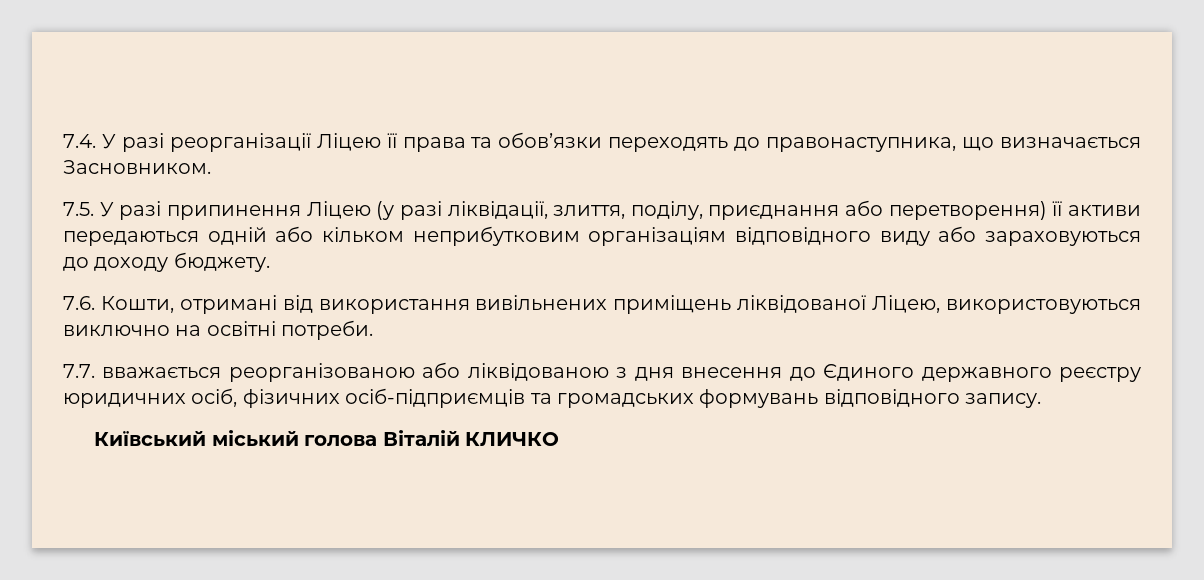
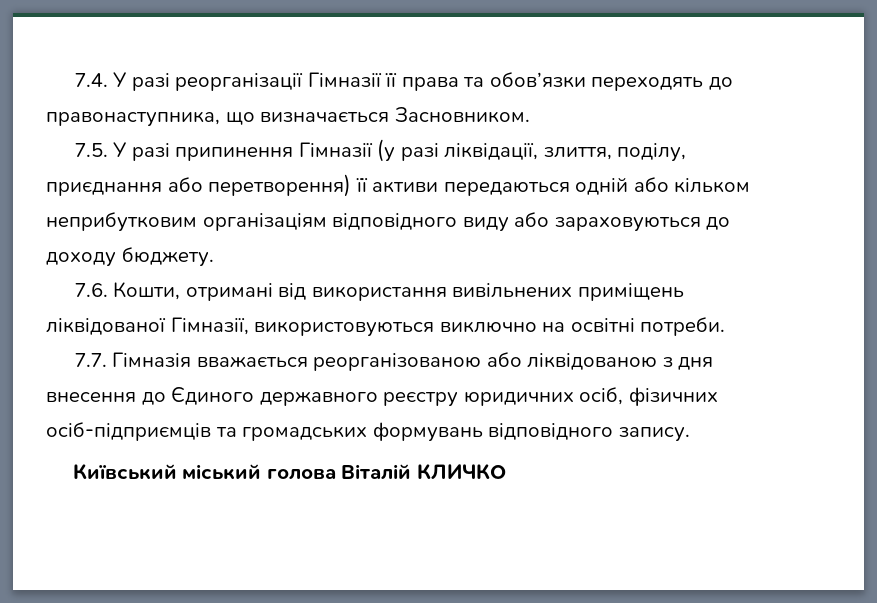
- 7.4. У разі реорганізації Ліцею її права та обов’язки переходять до правонаступника, що визначається Засновником.
+ 7.4. У разі реорганізації Гімназії її права та обов’язки переходять до правонаступника, що визначається Засновником.
- 7.5. У разі припинення Ліцею (у разі ліквідації, злиття, поділу, приєднання або перетворення) її активи передаються одній або кільком неприбутковим організаціям відповідного виду або зараховуються до доходу бюджету.
+ 7.5. У разі припинення Гімназії (у разі ліквідації, злиття, поділу, приєднання або перетворення) її активи передаються одній або кільком неприбутковим організаціям відповідного виду або зараховуються до доходу бюджету.
- 7.6. Кошти, отримані від використання вивільнених приміщень ліквідованої Ліцею, використовуються виключно на освітні потреби.
+ 7.6. Кошти, отримані від використання вивільнених приміщень ліквідованої Гімназії, використовуються виключно на освітні потреби.
- 7.7. вважається реорганізованою або ліквідованою з дня внесення до Єдиного державного реєстру юридичних осіб, фізичних осіб-підприємців та громадських формувань відповідного запису.
+ 7.7. Гімназія вважається реорганізованою або ліквідованою з дня внесення до Єдиного державного реєстру юридичних осіб, фізичних осіб-підприємців та громадських формувань відповідного запису.

